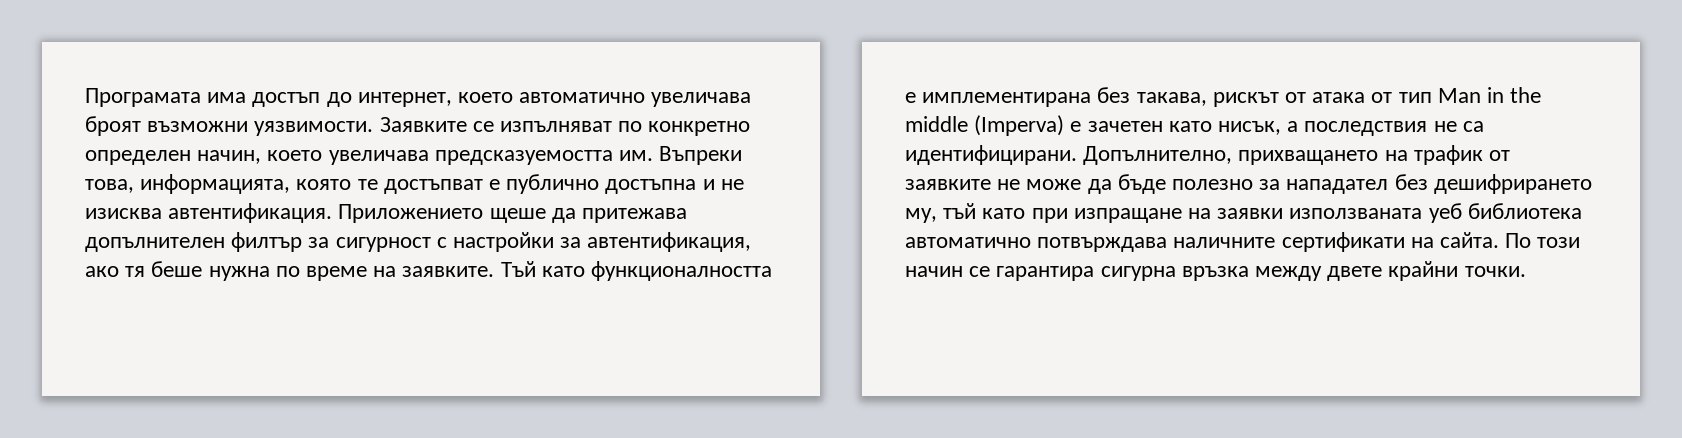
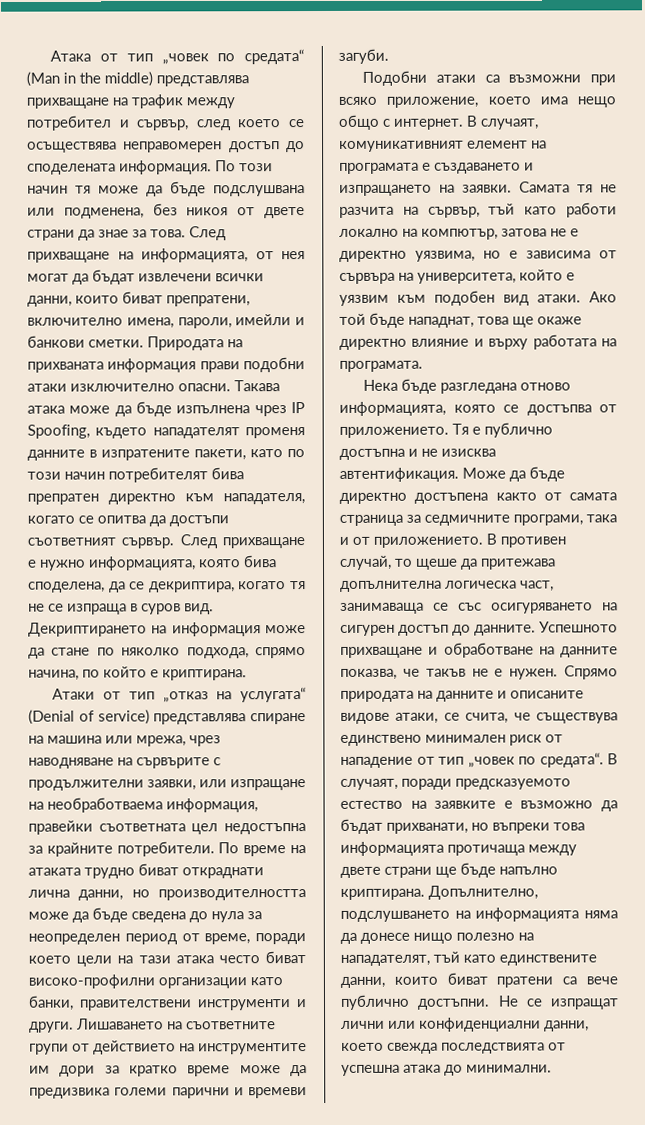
- Програмата има достъп до интернет, което автоматично увеличава броят възможни уязвимости. Заявките се изпълняват по конкретно определен начин, което увеличава предсказуемостта им. Въпреки това, информацията, която те достъпват е публично достъпна и не изисква автентификация.
+ Атака от тип „човек по средата“ (Man in the middle) представлява прихващане на трафик между потребител и сървър, след което се осъществява неправомерен достъп до споделената информация. По този начин тя може да бъде подслушвана или подменена, без никоя от двете страни да знае за това. След прихващане на информацията, от нея могат да бъдат извлечени всички данни, които биват препратени, включително имена, пароли, имейли и банкови сметки. Природата на прихваната информация прави подобни атаки изключително опасни. Такава атака може да бъде изпълнена чрез IP Spoofing, където нападателят променя данните в изпратените пакети, като по този начин потребителят бива препратен директно към нападателя, когато се опитва да достъпи съответният сървър. След прихващане е нужно информацията, която бива споделена, да се декриптира, когато тя не се изпраща в суров вид. Декриптирането на информация може да стане по няколко подхода, спрямо начина, по който е криптирана.
+ Атаки от тип „отказ на услугата“ (Denial of service) представлява спиране на машина или мрежа, чрез наводняване на сървърите с продължителни заявки, или изпращане на необработваема информация, правейки съответната цел недостъпна за крайните потребители. По време на атаката трудно биват откраднати лична данни, но производителността може да бъде сведена до нула за неопределен период от време, поради което цели на тази атака често биват високо-профилни организации като банки, правителствени инструменти и други. Лишаването на съответните групи от действието на инструментите им дори за кратко време може да предизвика големи парични и времеви загуби.
+ Подобни атаки са възможни при всяко приложение, което има нещо общо с интернет. В случаят, комуникативният елемент на програмата е създаването и изпращането на заявки. Самата тя не разчита на сървър, тъй като работи локално на компютър, затова не е директно уязвима, но е зависима от сървъра на университета, който е уязвим към подобен вид атаки. Ако той бъде нападнат, това ще окаже директно влияние и върху работата на програмата.
+ Нека бъде разгледана отново информацията, която се достъпва от приложението. Тя е публично достъпна и не изисква автентификация.
- Приложението щеше да притежава допълнителен филтър за сигурност с настройки за автентификация, ако тя беше нужна по време на заявките. Тъй като функционалността е имплементирана без такава, рискът от атака от тип Man in the middle (Imperva) е зачетен като нисък, а последствия не са идентифицирани. Допълнително, прихващането на трафик от заявките не може да бъде полезно за нападател без дешифрирането му, тъй като при изпращане на заявки използваната уеб библиотека автоматично потвърждава наличните сертификати на сайта. По този начин се гарантира сигурна връзка между двете крайни точки.
+ Може да бъде директно достъпена както от самата страница за седмичните програми, така и от приложението. В противен случай, то щеше да притежава допълнителна логическа част, занимаваща се със осигуряването на сигурен достъп до данните. Успешното прихващане и обработване на данните показва, че такъв не е нужен. Спрямо природата на данните и описаните видове атаки, се счита, че съществува единствено минимален риск от нападение от тип „човек по средата“. В случаят, поради предсказуемото естество на заявките е възможно да бъдат прихванати, но въпреки това информацията протичаща между двете страни ще бъде напълно криптирана. Допълнително, подслушването на информацията няма да донесе нищо полезно на нападателят, тъй като единствените данни, които биват пратени са вече публично достъпни. Не се изпращат лични или конфиденциални данни, което свежда последствията от успешна атака до минимални.

